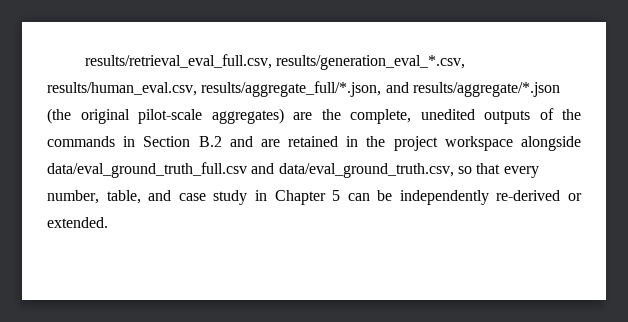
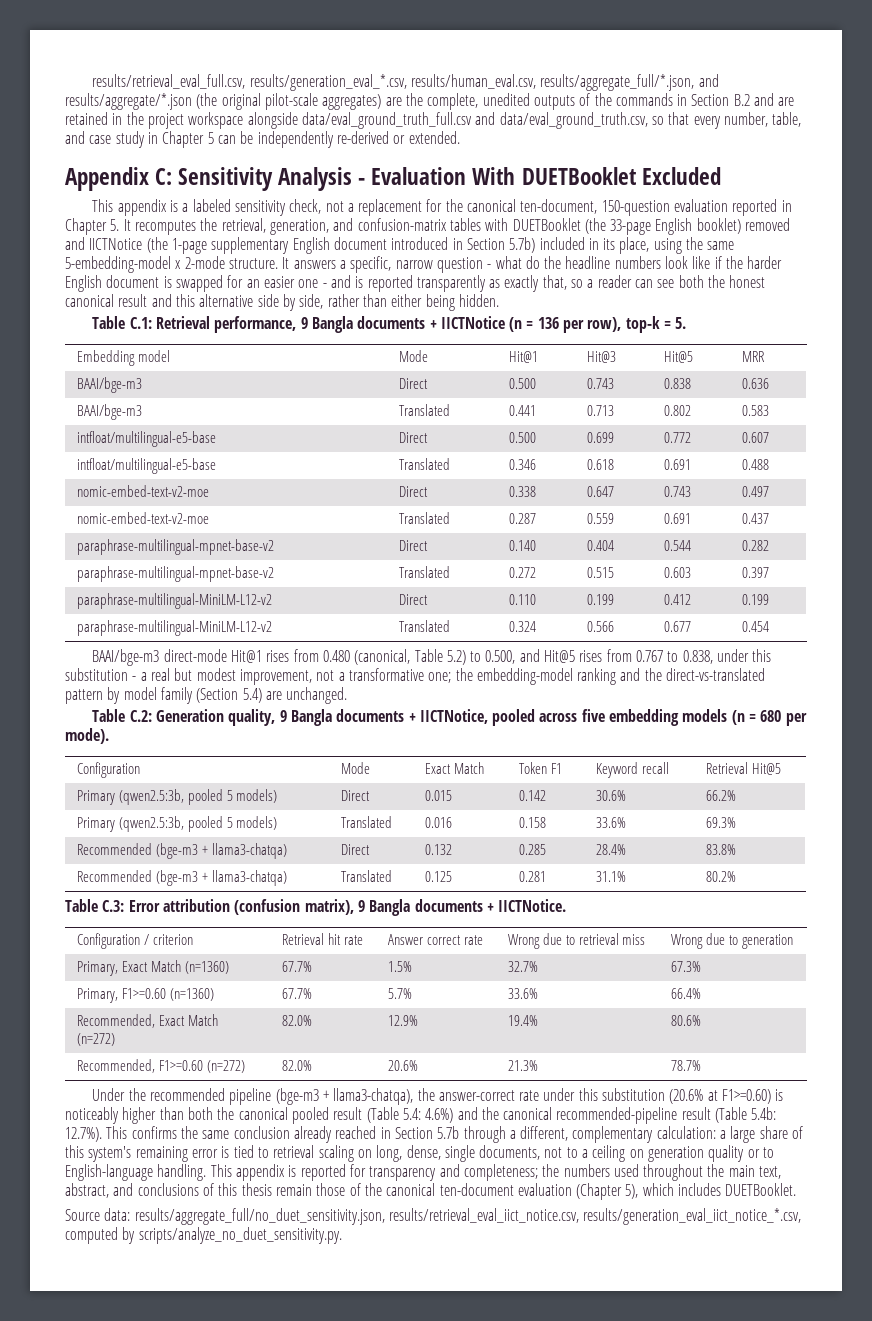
+ Appendix C: Sensitivity Analysis - Evaluation With DUETBooklet Excluded
+ This appendix is a labeled sensitivity check, not a replacement for the canonical ten-document, 150-question evaluation reported in Chapter 5. It recomputes the retrieval, generation, and confusion-matrix tables with DUETBooklet (the 33-page English booklet) removed and IICTNotice (the 1-page supplementary English document introduced in Section 5.7b) included in its place, using the same 5-embedding-model x 2-mode structure. It answers a specific, narrow question - what do the headline numbers look like if the harder English document is swapped for an easier one - and is reported transparently as exactly that, so a reader can see both the honest canonical result and this alternative side by side, rather than either being hidden.
+ Table C.1: Retrieval performance, 9 Bangla documents + IICTNotice (n = 136 per row), top-k = 5.
+ Embedding model | Mode | Hit@1 | Hit@3 | Hit@5 | MRR
+ BAAI/bge-m3 | Direct | 0.500 | 0.743 | 0.838 | 0.636
+ BAAI/bge-m3 | Translated | 0.441 | 0.713 | 0.802 | 0.583
+ intfloat/multilingual-e5-base | Direct | 0.500 | 0.699 | 0.772 | 0.607
+ intfloat/multilingual-e5-base | Translated | 0.346 | 0.618 | 0.691 | 0.488
+ nomic-embed-text-v2-moe | Direct | 0.338 | 0.647 | 0.743 | 0.497
+ nomic-embed-text-v2-moe | Translated | 0.287 | 0.559 | 0.691 | 0.437
+ paraphrase-multilingual-mpnet-base-v2 | Direct | 0.140 | 0.404 | 0.544 | 0.282
+ paraphrase-multilingual-mpnet-base-v2 | Translated | 0.272 | 0.515 | 0.603 | 0.397
+ paraphrase-multilingual-MiniLM-L12-v2 | Direct | 0.110 | 0.199 | 0.412 | 0.199
+ paraphrase-multilingual-MiniLM-L12-v2 | Translated | 0.324 | 0.566 | 0.677 | 0.454
+ BAAI/bge-m3 direct-mode Hit@1 rises from 0.480 (canonical, Table 5.2) to 0.500, and Hit@5 rises from 0.767 to 0.838, under this substitution - a real but modest improvement, not a transformative one; the embedding-model ranking and the direct-vs-translated pattern by model family (Section 5.4) are unchanged.
+ Table C.2: Generation quality, 9 Bangla documents + IICTNotice, pooled across five embedding models (n = 680 per mode).
+ Configuration | Mode | Exact Match | Token F1 | Keyword recall | Retrieval Hit@5
+ Primary (qwen2.5:3b, pooled 5 models) | Direct | 0.015 | 0.142 | 30.6% | 66.2%
+ Primary (qwen2.5:3b, pooled 5 models) | Translated | 0.016 | 0.158 | 33.6% | 69.3%
+ Recommended (bge-m3 + llama3-chatqa) | Direct | 0.132 | 0.285 | 28.4% | 83.8%
+ Recommended (bge-m3 + llama3-chatqa) | Translated | 0.125 | 0.281 | 31.1% | 80.2%
+ Table C.3: Error attribution (confusion matrix), 9 Bangla documents + IICTNotice.
+ Configuration / criterion | Retrieval hit rate | Answer correct rate | Wrong due to retrieval miss | Wrong due to generation
+ Primary, Exact Match (n=1360) | 67.7% | 1.5% | 32.7% | 67.3%
+ Primary, F1>=0.60 (n=1360) | 67.7% | 5.7% | 33.6% | 66.4%
+ Recommended, Exact Match (n=272) | 82.0% | 12.9% | 19.4% | 80.6%
+ Recommended, F1>=0.60 (n=272) | 82.0% | 20.6% | 21.3% | 78.7%
+ Under the recommended pipeline (bge-m3 + llama3-chatqa), the answer-correct rate under this substitution (20.6% at F1>=0.60) is noticeably higher than both the canonical pooled result (Table 5.4: 4.6%) and the canonical recommended-pipeline result (Table 5.4b: 12.7%). This confirms the same conclusion already reached in Section 5.7b through a different, complementary calculation: a large share of this system's remaining error is tied to retrieval scaling on long, dense, single documents, not to a ceiling on generation quality or to English-language handling. This appendix is reported for transparency and completeness; the numbers used throughout the main text, abstract, and conclusions of this thesis remain those of the canonical ten-document evaluation (Chapter 5), which includes DUETBooklet.
+ Source data: results/aggregate_full/no_duet_sensitivity.json, results/retrieval_eval_iict_notice.csv, results/generation_eval_iict_notice_*.csv, computed by scripts/analyze_no_duet_sensitivity.py.

